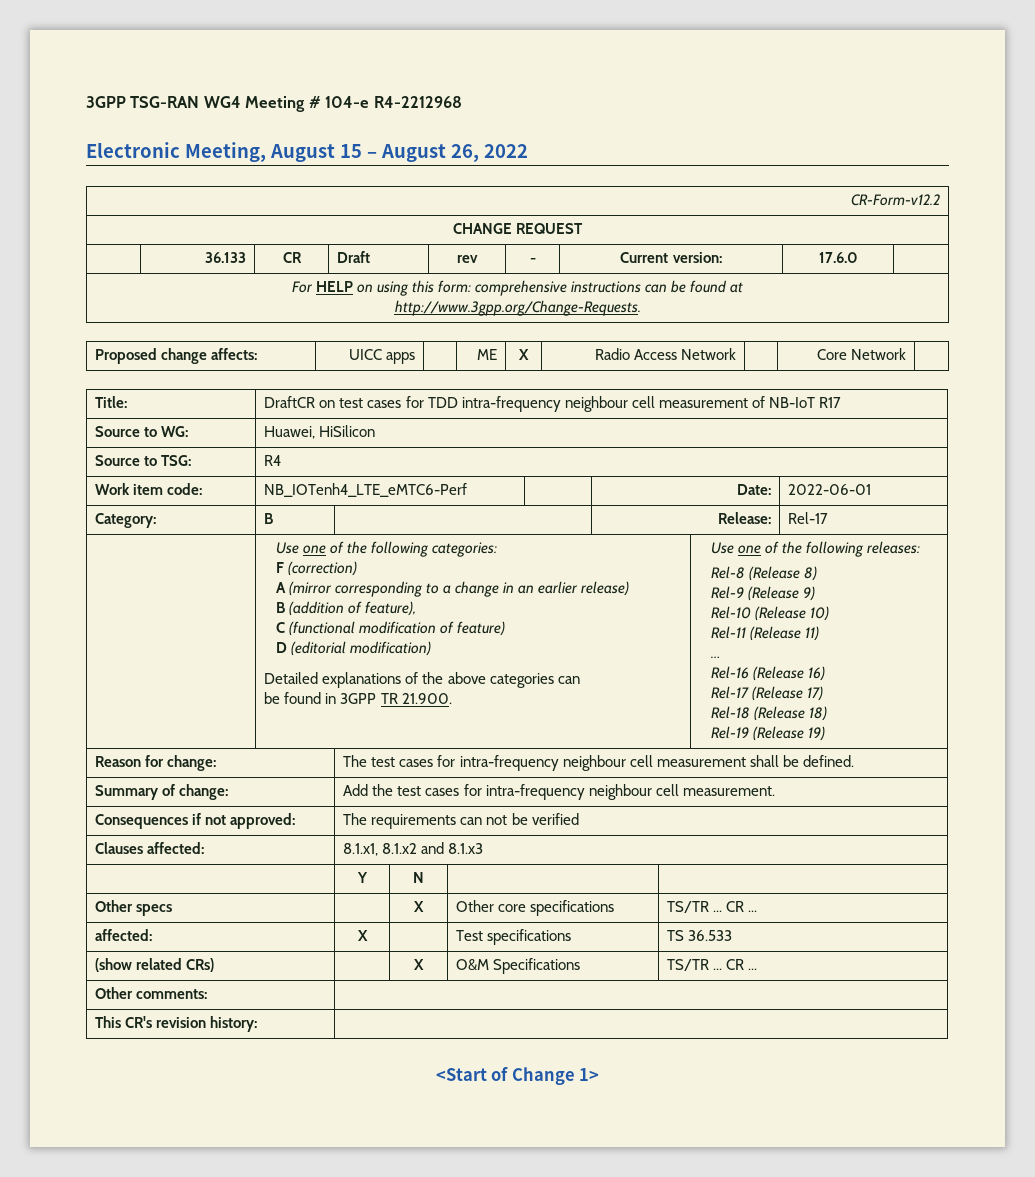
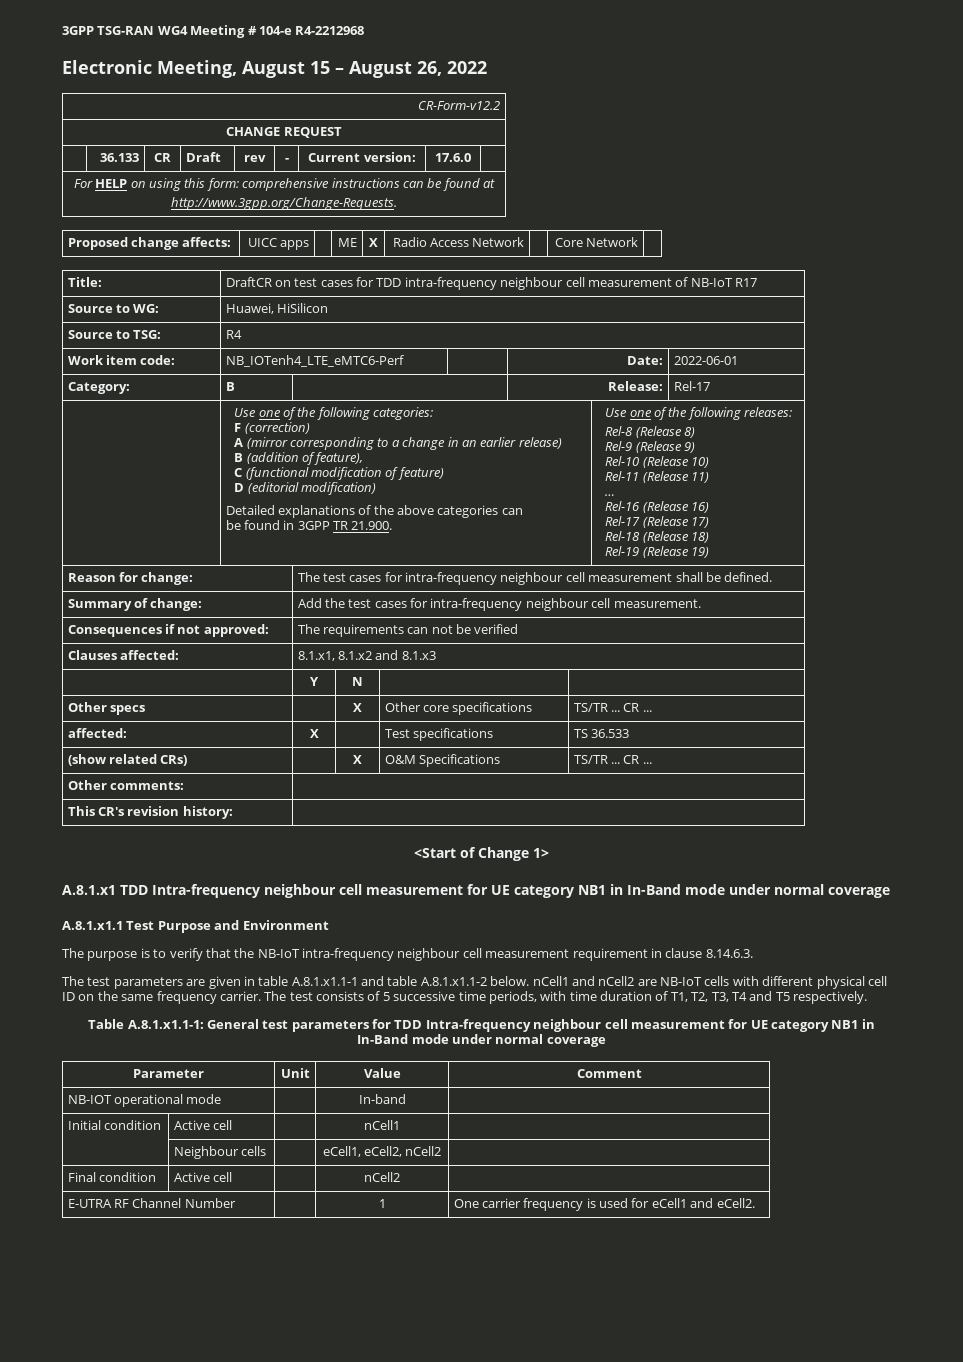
+ A.8.1.x1 TDD Intra-frequency neighbour cell measurement for UE category NB1 in In-Band mode under normal coverage
+ A.8.1.x1.1 Test Purpose and Environment
+ The purpose is to verify that the NB-IoT intra-frequency neighbour cell measurement requirement in clause 8.14.6.3.
+ The test parameters are given in table A.8.1.x1.1-1 and table A.8.1.x1.1-2 below. nCell1 and nCell2 are NB-IoT cells with different physical cell ID on the same frequency carrier. The test consists of 5 successive time periods, with time duration of T1, T2, T3, T4 and T5 respectively.
+ Table A.8.1.x1.1-1: General test parameters for TDD Intra-frequency neighbour cell measurement for UE category NB1 in In-Band mode under normal coverage
+ Parameter | Unit | Value | Comment
+ NB-IOT operational mode | | In-band |
+ Initial condition | Active cell | | nCell1 |
+ | Neighbour cells | | eCell1, eCell2, nCell2 |
+ Final condition | Active cell | | nCell2 |
+ E-UTRA RF Channel Number | | 1 | One carrier frequency is used for eCell1 and eCell2.

